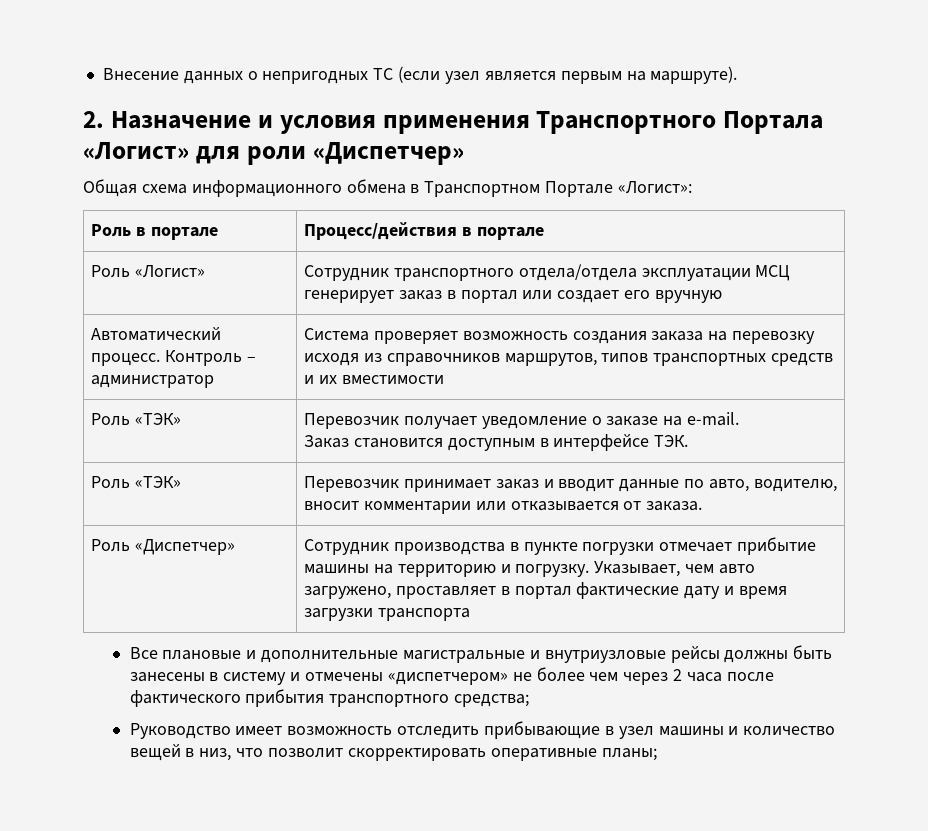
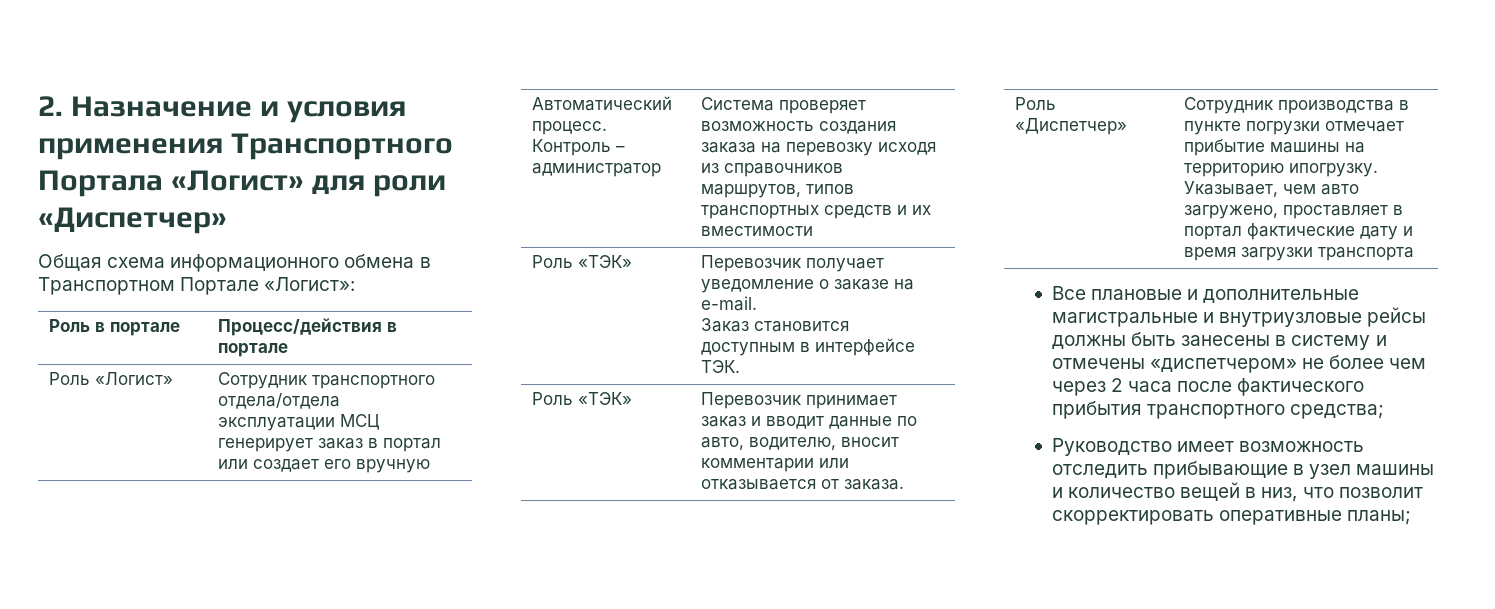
- Внесение данных о непригодных ТС (если узел является первым на маршруте).
- Роль «Диспетчер» | Сотрудник производства в пункте погрузки отмечает прибытие машины на территорию и погрузку. Указывает, чем авто загружено, проставляет в портал фактические дату и время загрузки транспорта
+ Роль «Диспетчер» | Сотрудник производства в пункте погрузки отмечает прибытие машины на территорию ипогрузку. Указывает, чем авто загружено, проставляет в портал фактические дату и время загрузки транспорта

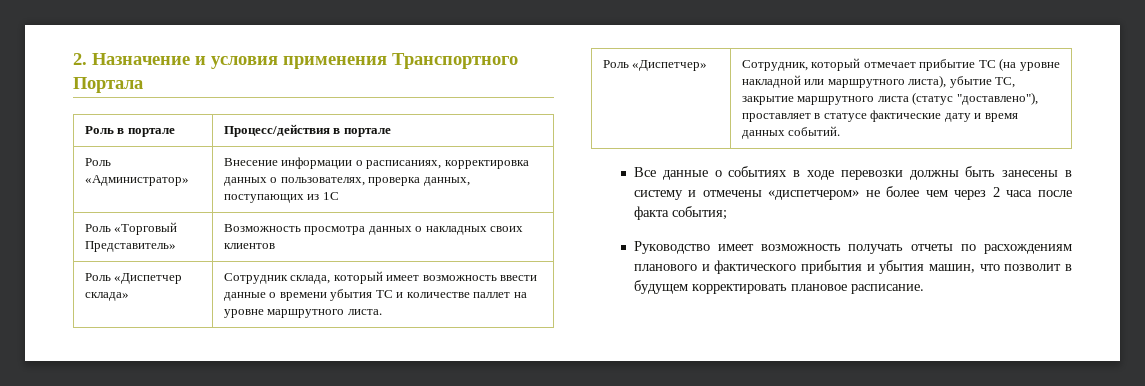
- 2. Назначение и условия применения Транспортного Портала «Логист» для роли «Диспетчер»
- Общая схема информационного обмена в Транспортном Портале «Логист»:
+ 2. Назначение и условия применения Транспортного Портала
- Роль «Логист» | Сотрудник транспортного отдела/отдела эксплуатации МСЦ генерирует заказ в портал или создает его вручную
- Автоматический процесс. Контроль – администратор | Система проверяет возможность создания заказа на перевозку исходя из справочников маршрутов, типов транспортных средств и их вместимости
- Роль «ТЭК» | Перевозчик получает уведомление о заказе на e-mail.
- Заказ становится доступным в интерфейсе ТЭК.
- Роль «ТЭК» | Перевозчик принимает заказ и вводит данные по авто, водителю, вносит комментарии или отказывается от заказа.
- Роль «Диспетчер» | Сотрудник производства в пункте погрузки отмечает прибытие машины на территорию ипогрузку. Указывает, чем авто загружено, проставляет в портал фактические дату и время загрузки транспорта
+ Роль «Администратор» | Внесение информации о расписаниях, корректировка данных о пользователях, проверка данных, поступающих из 1С
+ Роль «Торговый Представитель» | Возможность просмотра данных о накладных своих клиентов
+ Роль «Диспетчер склада» | Сотрудник склада, который имеет возможность ввести данные о времени убытия ТС и количестве паллет на уровне маршрутного листа.
+ Роль «Диспетчер» | Сотрудник, который отмечает прибытие ТС (на уровне накладной или маршрутного листа), убытие ТС, закрытие маршрутного листа (статус "доставлено"), проставляет в статусе фактические дату и время данных событий.
- Все плановые и дополнительные магистральные и внутриузловые рейсы должны быть занесены в систему и отмечены «диспетчером» не более чем через 2 часа после фактического прибытия транспортного средства;
+ Все данные о событиях в ходе перевозки должны быть занесены в систему и отмечены «диспетчером» не более чем через 2 часа после факта события;
- Руководство имеет возможность отследить прибывающие в узел машины и количество вещей в низ, что позволит скорректировать оперативные планы;
+ Руководство имеет возможность получать отчеты по расхождениям планового и фактического прибытия и убытия машин, что позволит в будущем корректировать плановое расписание.

